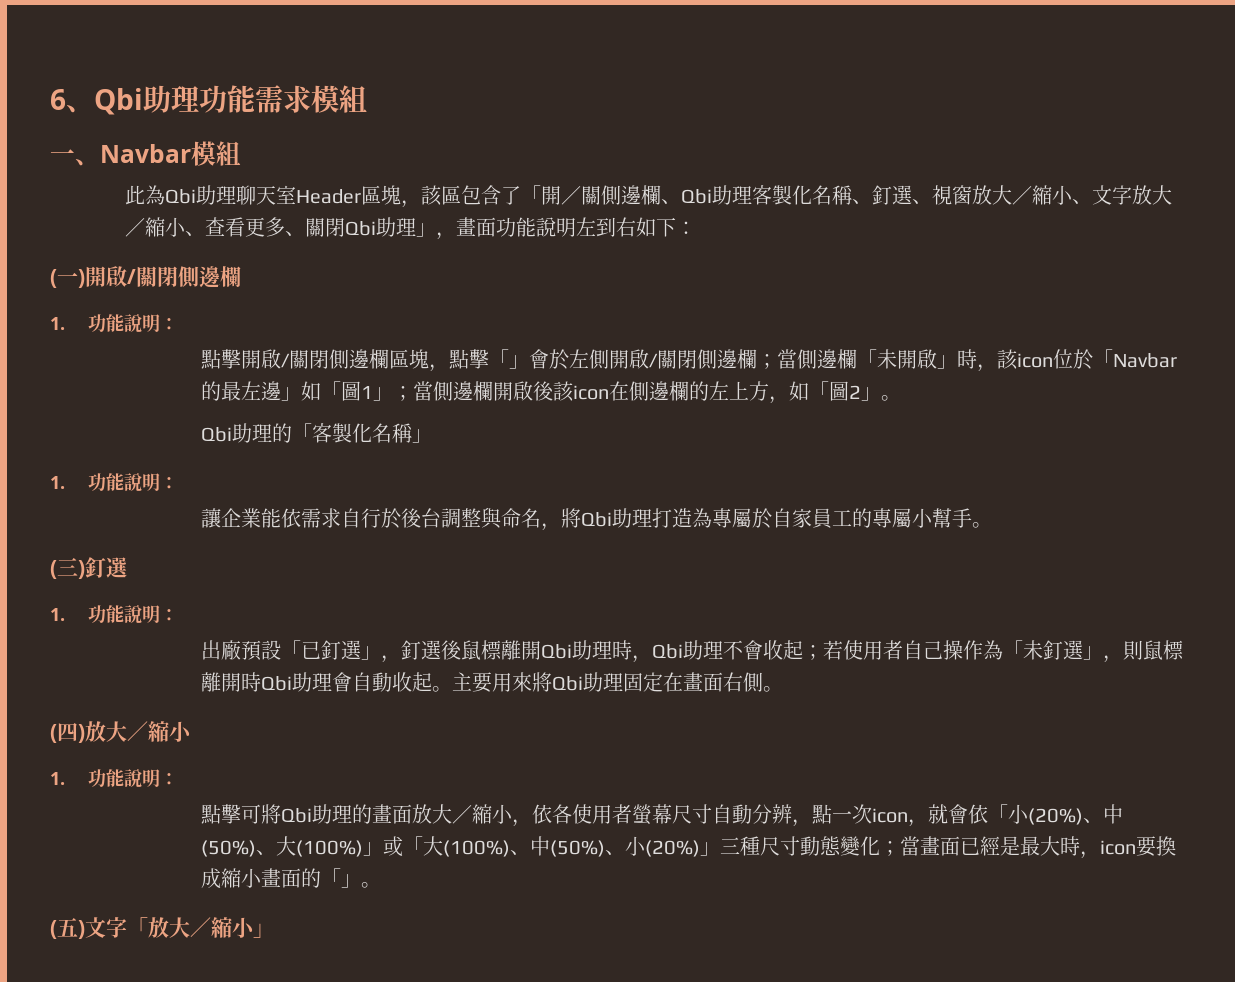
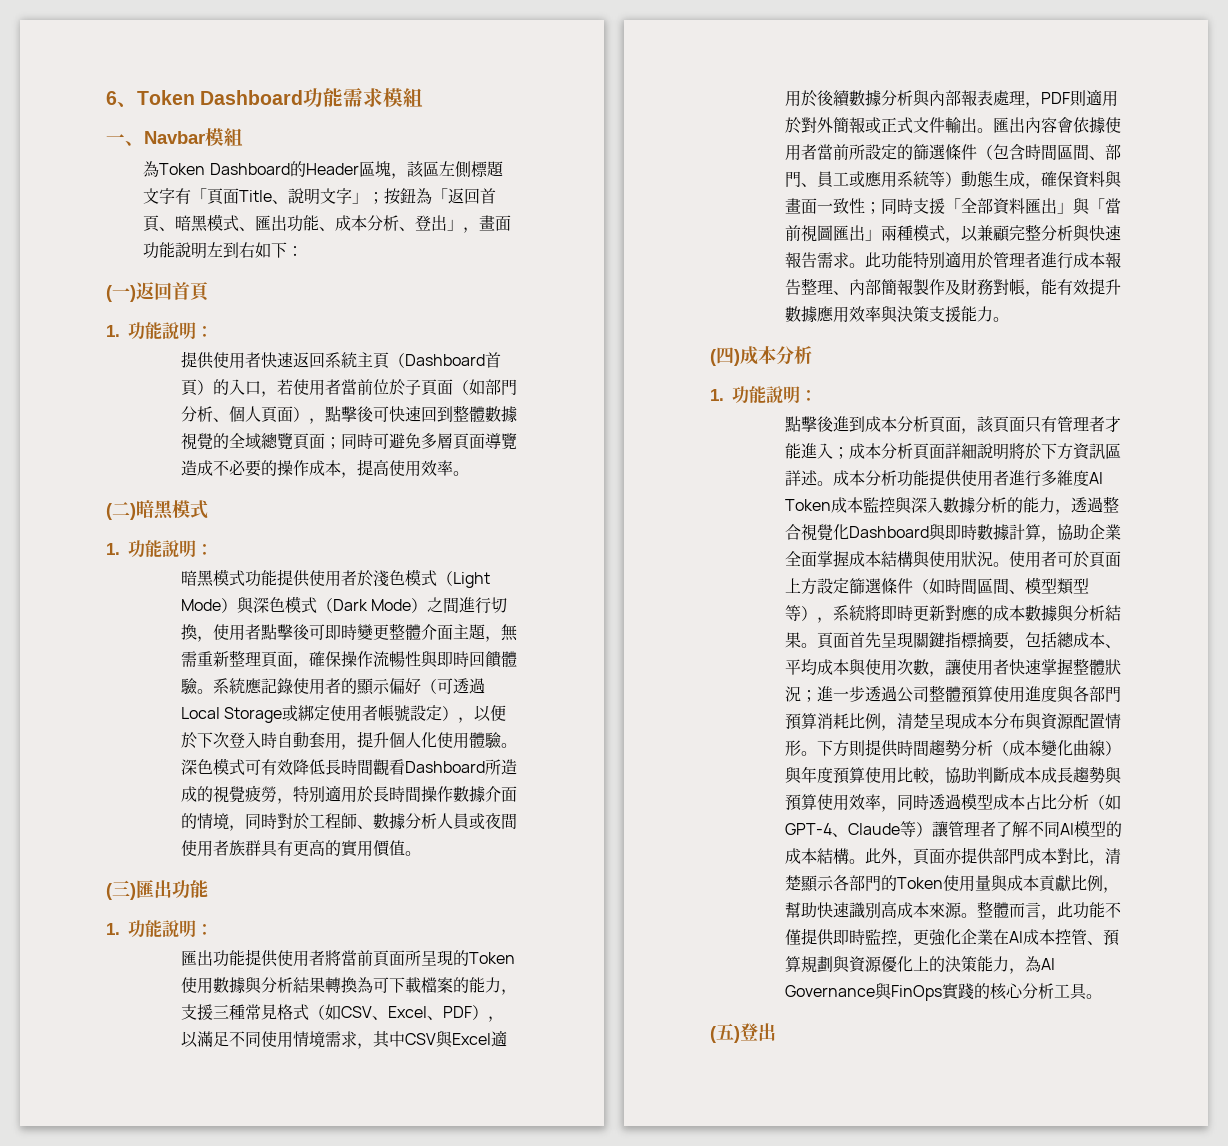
- 6、Qbi助理功能需求模組
+ 6、Token Dashboard功能需求模組
- 此為Qbi助理聊天室Header區塊，該區包含了「開／關側邊欄、Qbi助理客製化名稱、釘選、視窗放大／縮小、文字放大／縮小、查看更多、關閉Qbi助理」，畫面功能說明左到右如下：
+ 為Token Dashboard的Header區塊，該區左側標題文字有「頁面Title、說明文字」；按鈕為「返回首頁、暗黑模式、匯出功能、成本分析、登出」，畫面功能說明左到右如下：
- (一)開啟/關閉側邊欄
+ (一)返回首頁
  1.功能說明：
- 點擊開啟/關閉側邊欄區塊，點擊「」會於左側開啟/關閉側邊欄；當側邊欄「未開啟」時，該icon位於「Navbar的最左邊」如「圖1」；當側邊欄開啟後該icon在側邊欄的左上方，如「圖2」。
- Qbi助理的「客製化名稱」
+ 提供使用者快速返回系統主頁（Dashboard首頁）的入口，若使用者當前位於子頁面（如部門分析、個人頁面），點擊後可快速回到整體數據視覺的全域總覽頁面；同時可避免多層頁面導覽造成不必要的操作成本，提高使用效率。
+ (二)暗黑模式
  1.功能說明：
- 讓企業能依需求自行於後台調整與命名，將Qbi助理打造為專屬於自家員工的專屬小幫手。
- (三)釘選
+ 暗黑模式功能提供使用者於淺色模式（Light Mode）與深色模式（Dark Mode）之間進行切換，使用者點擊後可即時變更整體介面主題，無需重新整理頁面，確保操作流暢性與即時回饋體驗。系統應記錄使用者的顯示偏好（可透過Local Storage或綁定使用者帳號設定），以便於下次登入時自動套用，提升個人化使用體驗。深色模式可有效降低長時間觀看Dashboard所造成的視覺疲勞，特別適用於長時間操作數據介面的情境，同時對於工程師、數據分析人員或夜間使用者族群具有更高的實用價值。
+ (三)匯出功能
  1.功能說明：
- 出廠預設「已釘選」，釘選後鼠標離開Qbi助理時，Qbi助理不會收起；若使用者自己操作為「未釘選」，則鼠標離開時Qbi助理會自動收起。主要用來將Qbi助理固定在畫面右側。
- (四)放大／縮小
+ 匯出功能提供使用者將當前頁面所呈現的Token使用數據與分析結果轉換為可下載檔案的能力，支援三種常見格式（如CSV、Excel、PDF），以滿足不同使用情境需求，其中CSV與Excel適用於後續數據分析與內部報表處理，PDF則適用於對外簡報或正式文件輸出。匯出內容會依據使用者當前所設定的篩選條件（包含時間區間、部門、員工或應用系統等）動態生成，確保資料與畫面一致性；同時支援「全部資料匯出」與「當前視圖匯出」兩種模式，以兼顧完整分析與快速報告需求。此功能特別適用於管理者進行成本報告整理、內部簡報製作及財務對帳，能有效提升數據應用效率與決策支援能力。
+ (四)成本分析
  1.功能說明：
- 點擊可將Qbi助理的畫面放大／縮小，依各使用者螢幕尺寸自動分辨，點一次icon，就會依「小(20%)、中(50%)、大(100%)」或「大(100%)、中(50%)、小(20%)」三種尺寸動態變化；當畫面已經是最大時，icon要換成縮小畫面的「」。
- (五)文字「放大／縮小」
+ 點擊後進到成本分析頁面，該頁面只有管理者才能進入；成本分析頁面詳細說明將於下方資訊區詳述。成本分析功能提供使用者進行多維度AI Token成本監控與深入數據分析的能力，透過整合視覺化Dashboard與即時數據計算，協助企業全面掌握成本結構與使用狀況。使用者可於頁面上方設定篩選條件（如時間區間、模型類型等），系統將即時更新對應的成本數據與分析結果。頁面首先呈現關鍵指標摘要，包括總成本、平均成本與使用次數，讓使用者快速掌握整體狀況；進一步透過公司整體預算使用進度與各部門預算消耗比例，清楚呈現成本分布與資源配置情形。下方則提供時間趨勢分析（成本變化曲線）與年度預算使用比較，協助判斷成本成長趨勢與預算使用效率，同時透過模型成本占比分析（如GPT-4、Claude等）讓管理者了解不同AI模型的成本結構。此外，頁面亦提供部門成本對比，清楚顯示各部門的Token使用量與成本貢獻比例，幫助快速識別高成本來源。整體而言，此功能不僅提供即時監控，更強化企業在AI成本控管、預算規劃與資源優化上的決策能力，為AI Governance與FinOps實踐的核心分析工具。
+ (五)登出

